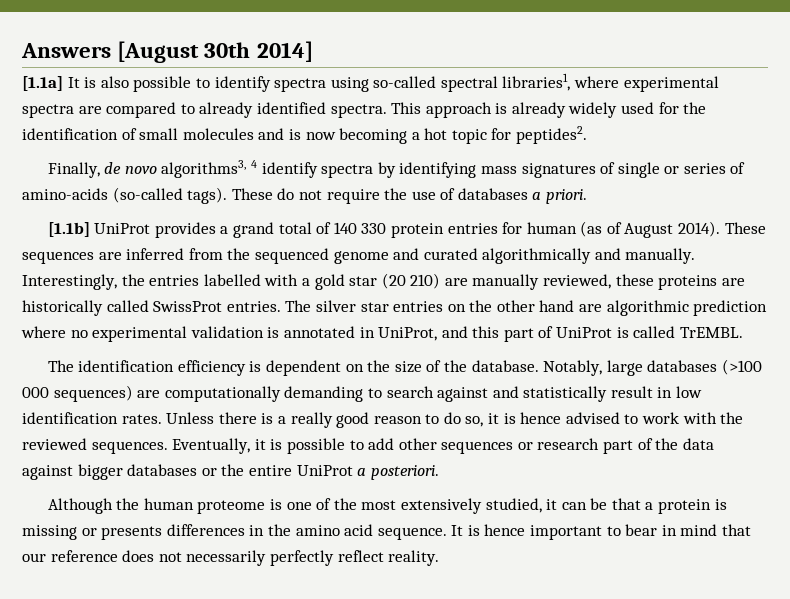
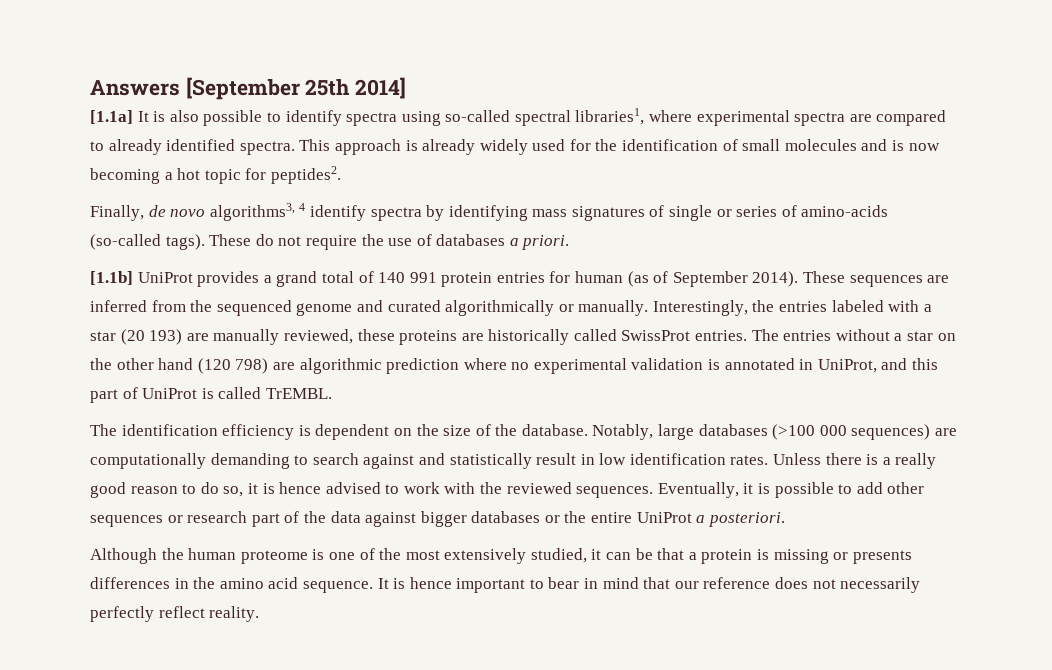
- Answers [August 30th 2014]
+ Answers [September 25th 2014]
- [1.1b] UniProt provides a grand total of 140 330 protein entries for human (as of August 2014).
+ [1.1b] UniProt provides a grand total of 140 991 protein entries for human (as of September 2014).
- These sequences are inferred from the sequenced genome and curated algorithmically and manually.
+ These sequences are inferred from the sequenced genome and curated algorithmically or manually.
- Interestingly, the entries labelled with a gold star (20 210) are manually reviewed, these proteins are historically called SwissProt entries.
+ Interestingly, the entries labeled with a star (20 193) are manually reviewed, these proteins are historically called SwissProt entries.
- The silver star entries on the other hand are algorithmic prediction where no experimental validation is annotated in UniProt, and this part of UniProt is called TrEMBL.
+ The entries without a star on the other hand (120 798) are algorithmic prediction where no experimental validation is annotated in UniProt, and this part of UniProt is called TrEMBL.

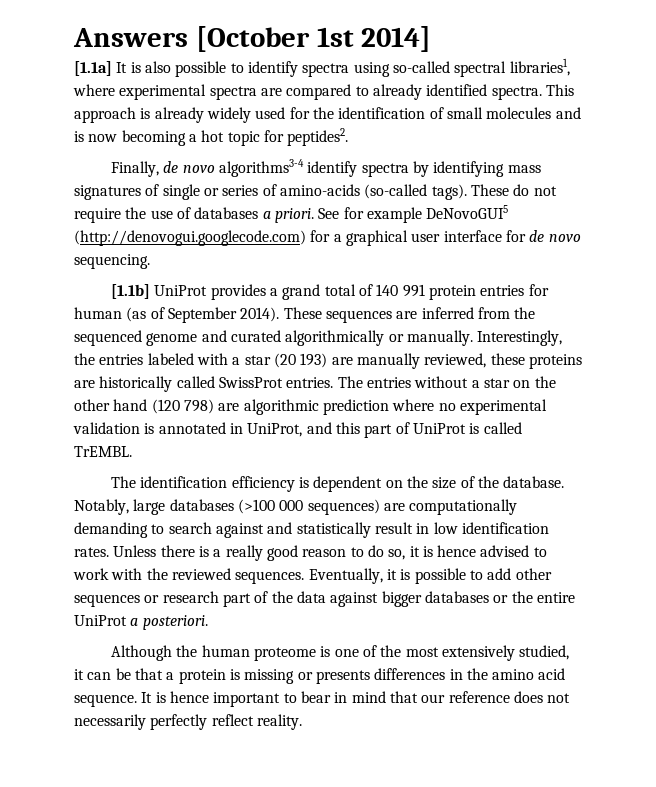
- Answers [September 25th 2014]
+ Answers [October 1st 2014]
- Finally, de novo algorithms3, 4 identify spectra by identifying mass signatures of single or series of amino-acids (so-called tags).
+ Finally, de novo algorithms3-4 identify spectra by identifying mass signatures of single or series of amino-acids (so-called tags).
+ See for example DeNovoGUI5 (http://denovogui.googlecode.com) for a graphical user interface for de novo sequencing.

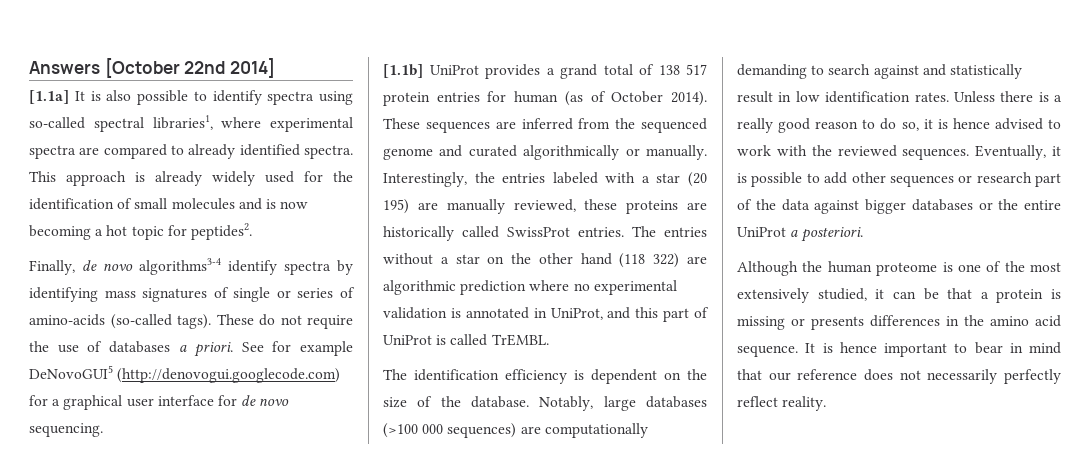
- Answers [October 1st 2014]
+ Answers [October 22nd 2014]
- [1.1b] UniProt provides a grand total of 140 991 protein entries for human (as of September 2014).
+ [1.1b] UniProt provides a grand total of 138 517 protein entries for human (as of October 2014).
- Interestingly, the entries labeled with a star (20 193) are manually reviewed, these proteins are historically called SwissProt entries.
+ Interestingly, the entries labeled with a star (20 195) are manually reviewed, these proteins are historically called SwissProt entries.
- The entries without a star on the other hand (120 798) are algorithmic prediction where no experimental validation is annotated in UniProt, and this part of UniProt is called TrEMBL.
+ The entries without a star on the other hand (118 322) are algorithmic prediction where no experimental validation is annotated in UniProt, and this part of UniProt is called TrEMBL.

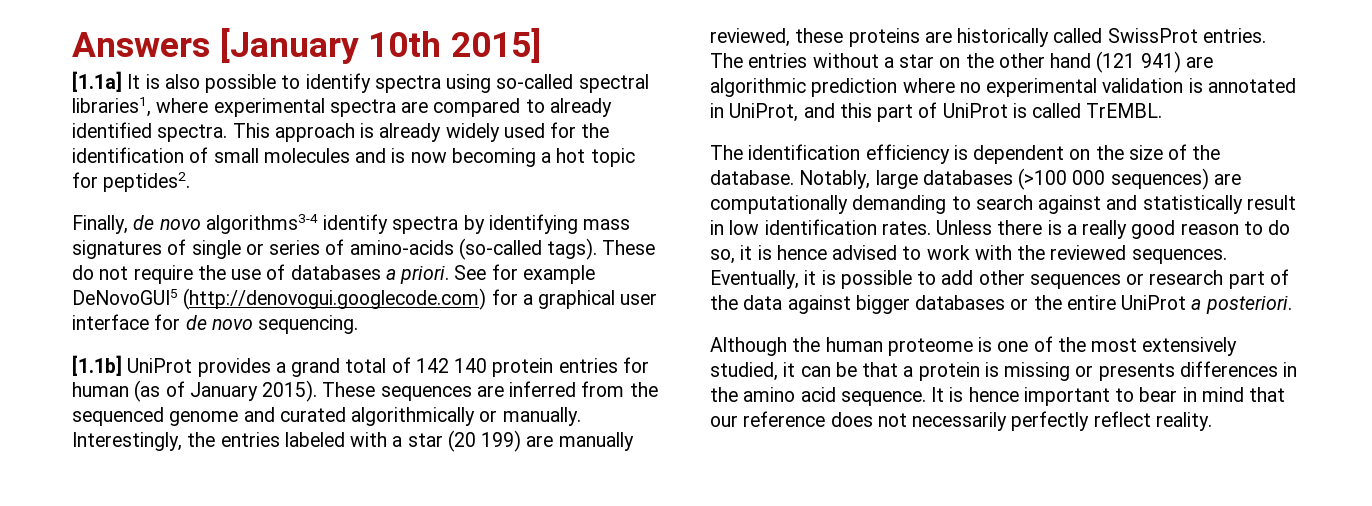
- Answers [October 22nd 2014]
+ Answers [January 10th 2015]
- [1.1b] UniProt provides a grand total of 138 517 protein entries for human (as of October 2014).
+ [1.1b] UniProt provides a grand total of 142 140 protein entries for human (as of January 2015).
- Interestingly, the entries labeled with a star (20 195) are manually reviewed, these proteins are historically called SwissProt entries.
+ Interestingly, the entries labeled with a star (20 199) are manually reviewed, these proteins are historically called SwissProt entries.
- The entries without a star on the other hand (118 322) are algorithmic prediction where no experimental validation is annotated in UniProt, and this part of UniProt is called TrEMBL.
+ The entries without a star on the other hand (121 941) are algorithmic prediction where no experimental validation is annotated in UniProt, and this part of UniProt is called TrEMBL.

